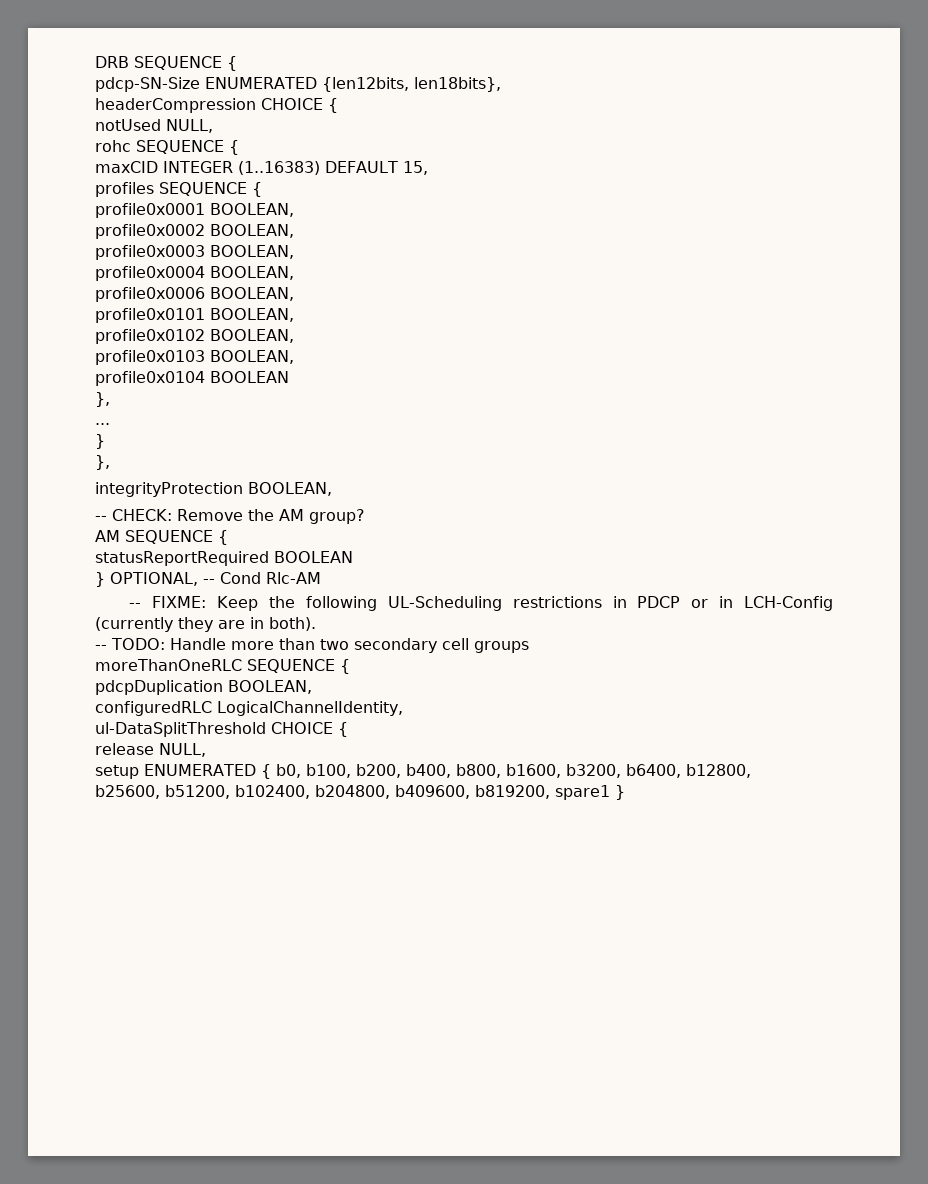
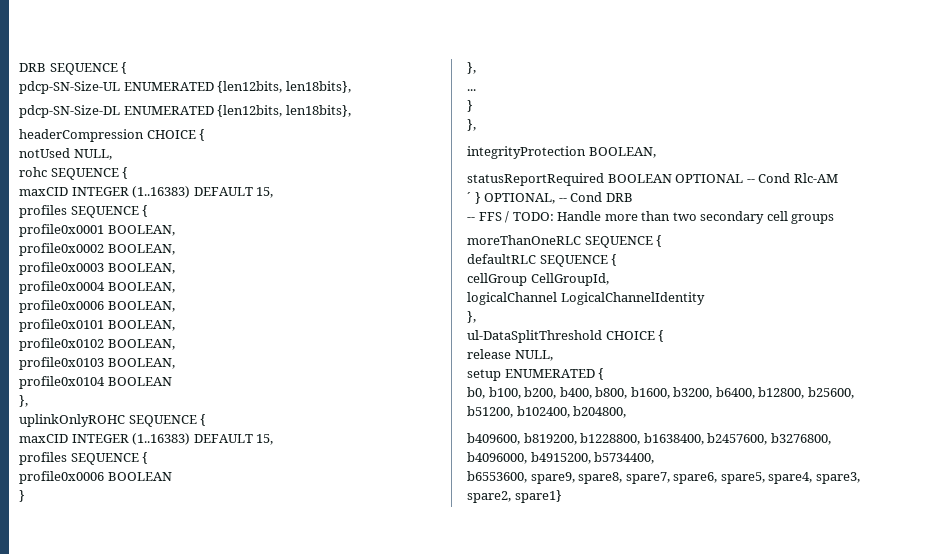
- pdcp-SN-Size ENUMERATED {len12bits, len18bits},
+ pdcp-SN-Size-UL ENUMERATED {len12bits, len18bits},
+ pdcp-SN-Size-DL ENUMERATED {len12bits, len18bits},
+ uplinkOnlyROHC SEQUENCE {
+ maxCID INTEGER (1..16383) DEFAULT 15,
+ profiles SEQUENCE {
+ profile0x0006 BOOLEAN
+ }
+ },
- -- CHECK: Remove the AM group?
- AM SEQUENCE {
- statusReportRequired BOOLEAN
- } OPTIONAL, -- Cond Rlc-AM
- -- FIXME: Keep the following UL-Scheduling restrictions in PDCP or in LCH-Config (currently they are in both).
- -- TODO: Handle more than two secondary cell groups
+ statusReportRequired BOOLEAN OPTIONAL -- Cond Rlc-AM
+ ´ } OPTIONAL, -- Cond DRB
+ -- FFS / TODO: Handle more than two secondary cell groups
- pdcpDuplication BOOLEAN,
- configuredRLC LogicalChannelIdentity,
+ defaultRLC SEQUENCE {
+ cellGroup CellGroupId,
+ logicalChannel LogicalChannelIdentity
+ },
- setup ENUMERATED { b0, b100, b200, b400, b800, b1600, b3200, b6400, b12800,
- b25600, b51200, b102400, b204800, b409600, b819200, spare1 }
+ setup ENUMERATED {
+ b0, b100, b200, b400, b800, b1600, b3200, b6400, b12800, b25600, b51200, b102400, b204800,
+ b409600, b819200, b1228800, b1638400, b2457600, b3276800, b4096000, b4915200, b5734400,
+ b6553600, spare9, spare8, spare7, spare6, spare5, spare4, spare3, spare2, spare1}

